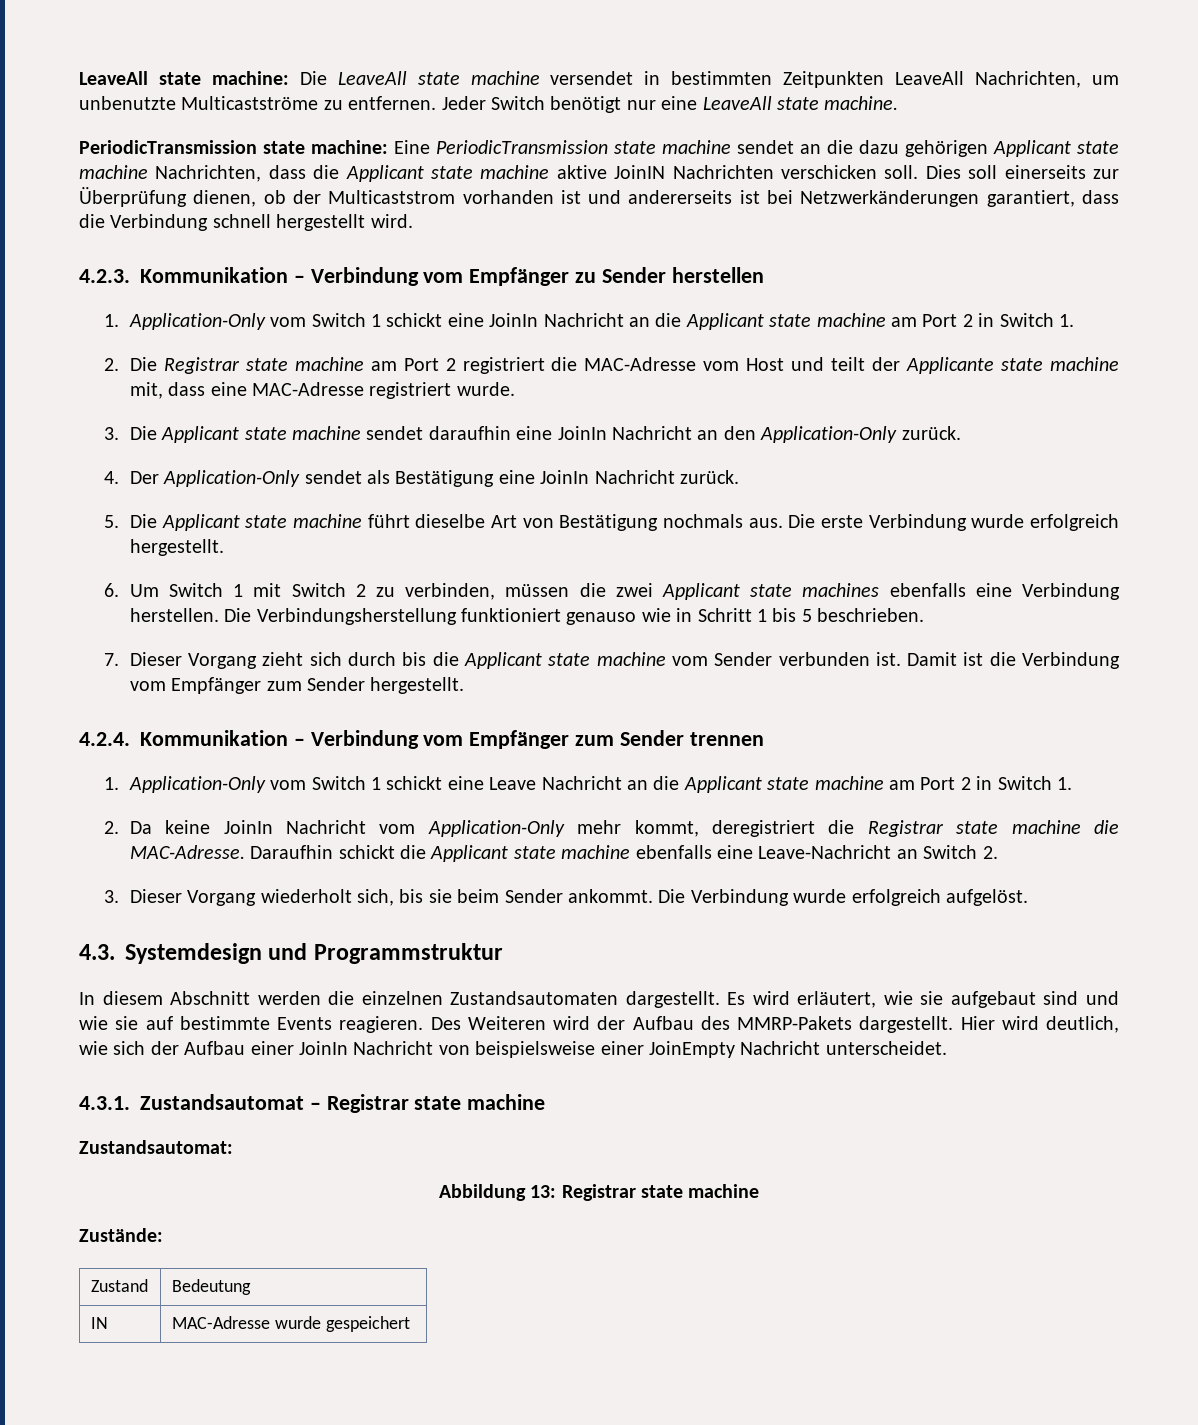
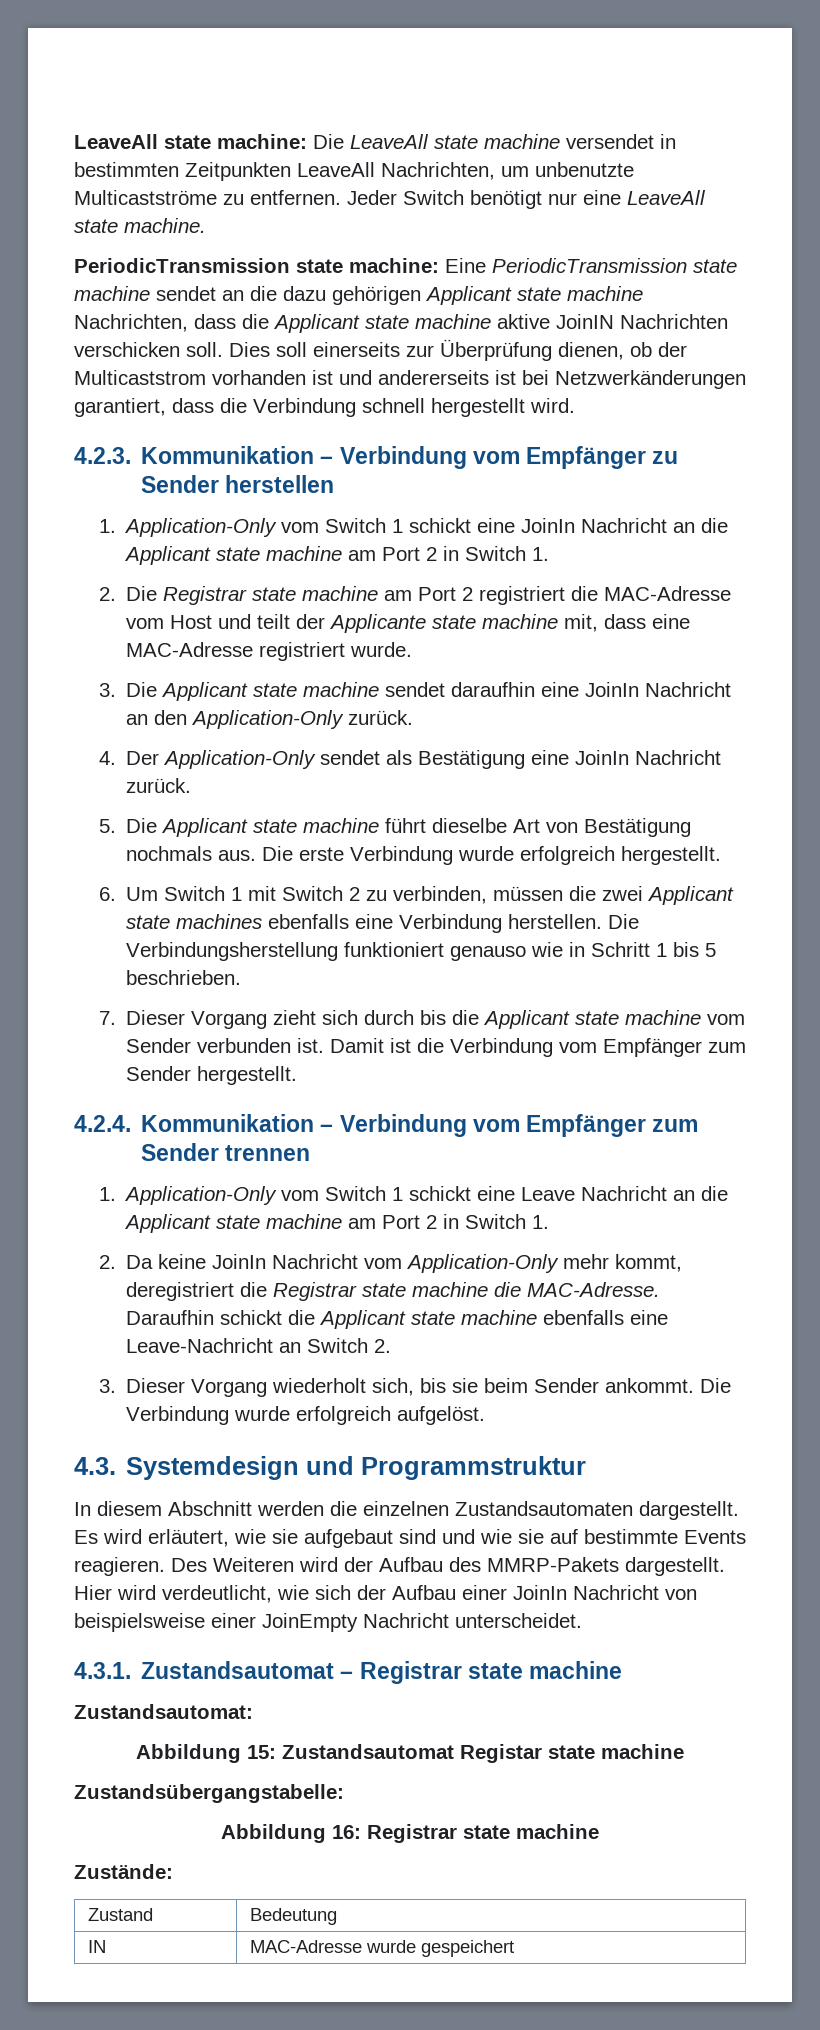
- Hier wird deutlich, wie sich der Aufbau einer JoinIn Nachricht von beispielsweise einer JoinEmpty Nachricht unterscheidet.
+ Hier wird verdeutlicht, wie sich der Aufbau einer JoinIn Nachricht von beispielsweise einer JoinEmpty Nachricht unterscheidet.
- Abbildung 13: Registrar state machine
+ Abbildung 15: Zustandsautomat Registar state machine
+ Zustandsübergangstabelle:
+ Abbildung 16: Registrar state machine

